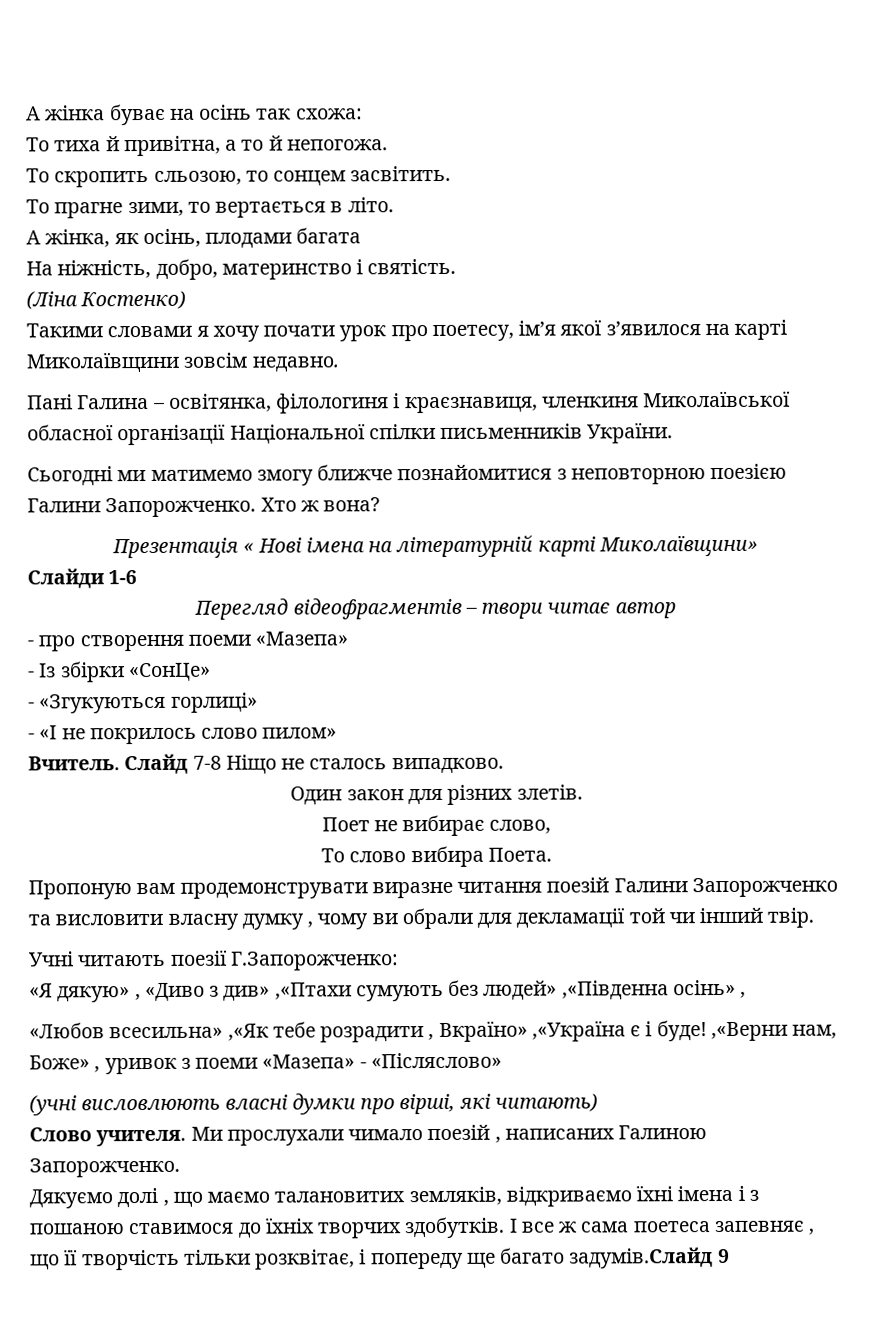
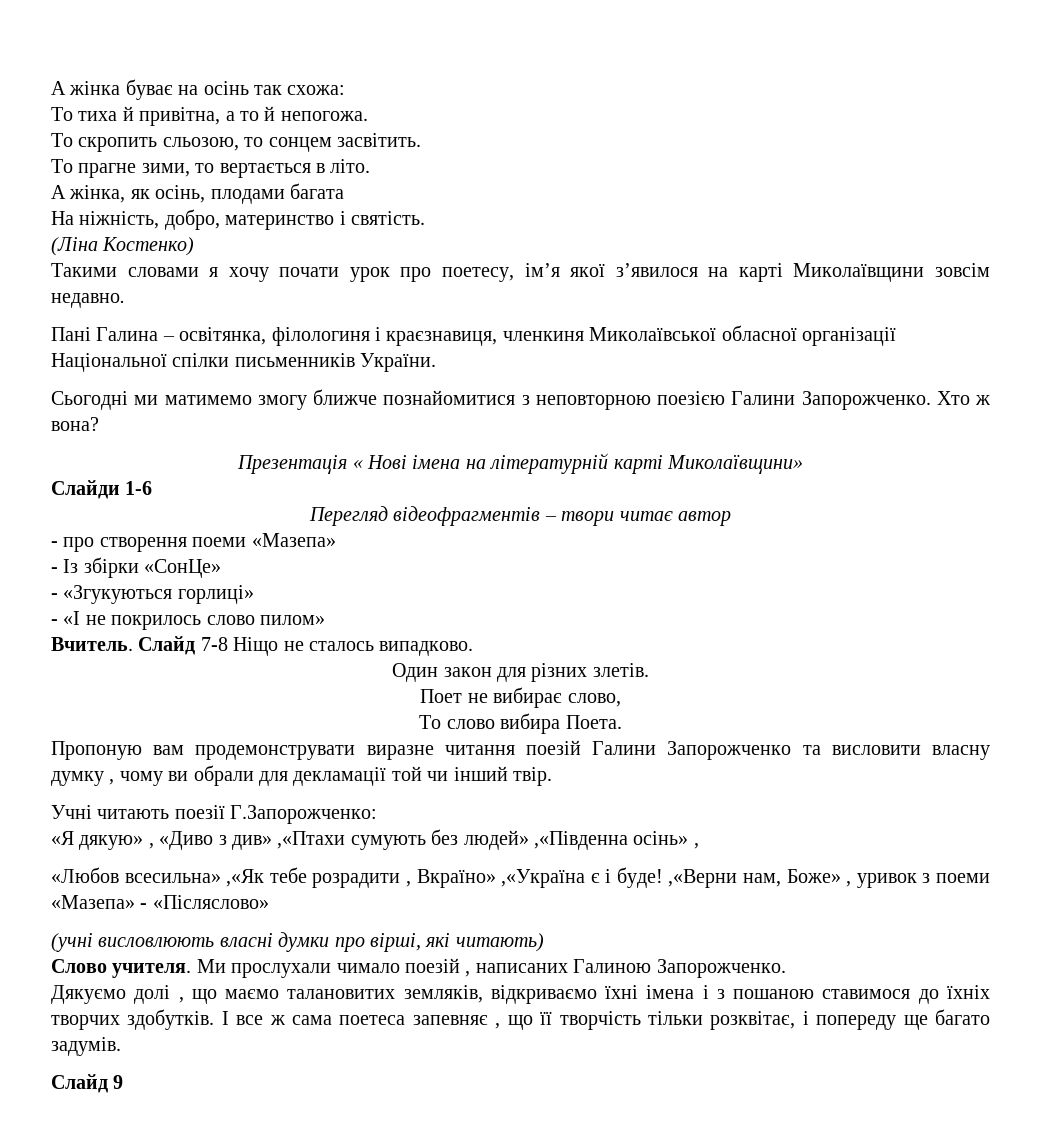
- І все ж сама поетеса запевняє , що її творчість тільки розквітає, і попереду ще багато задумів.Слайд 9
+ І все ж сама поетеса запевняє , що її творчість тільки розквітає, і попереду ще багато задумів.
+ Слайд 9

